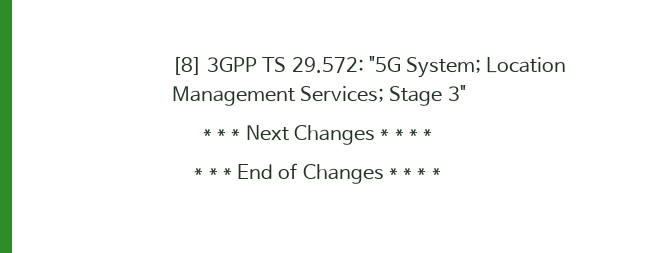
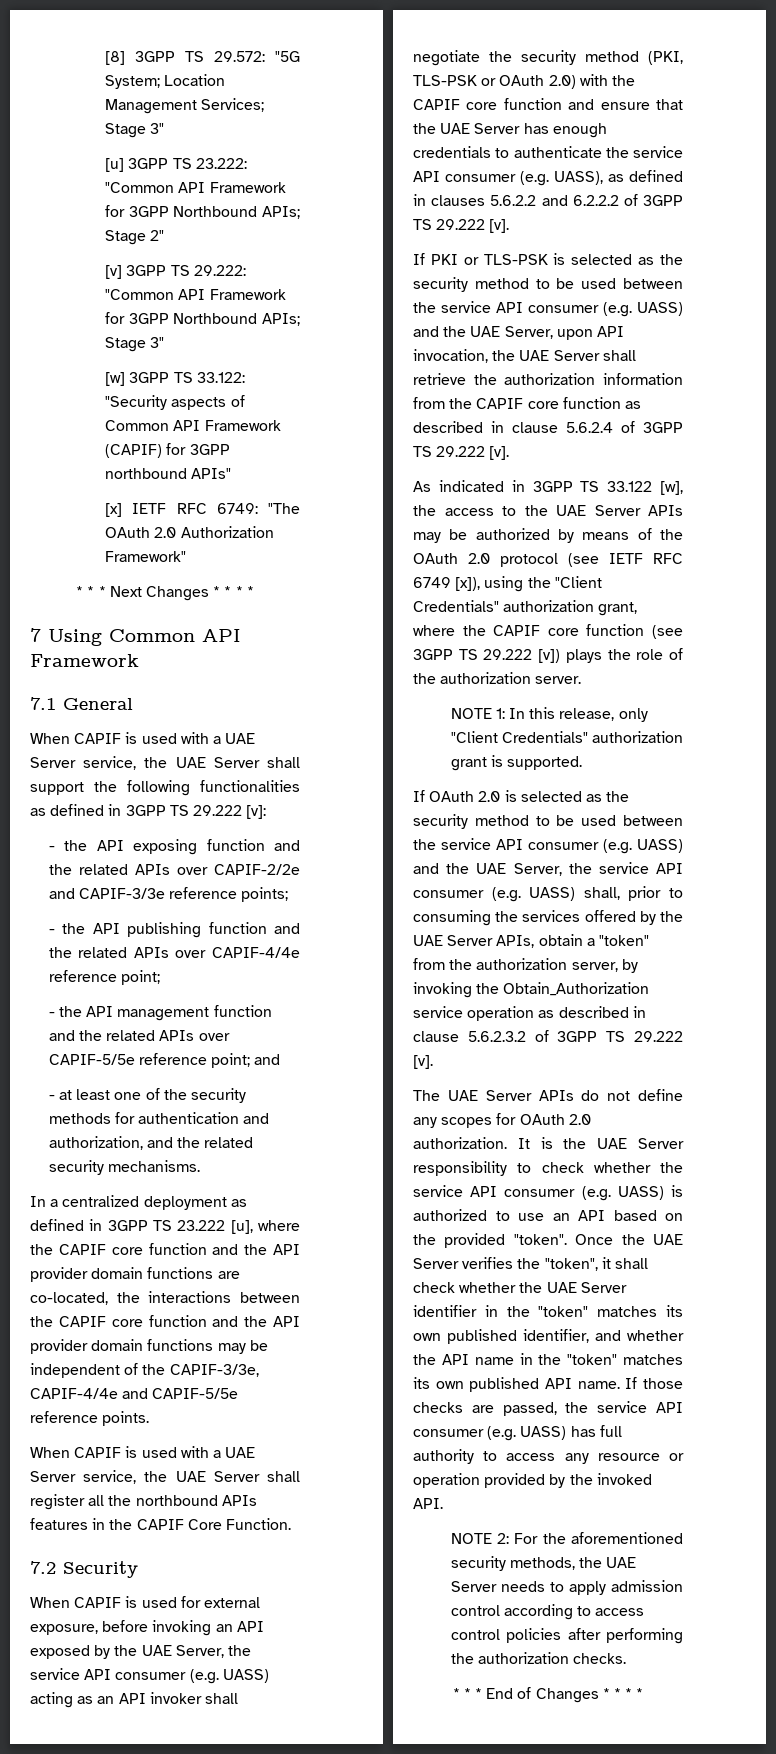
+ [u] 3GPP TS 23.222: "Common API Framework for 3GPP Northbound APIs; Stage 2"
+ [v] 3GPP TS 29.222: "Common API Framework for 3GPP Northbound APIs; Stage 3"
+ [w] 3GPP TS 33.122: "Security aspects of Common API Framework (CAPIF) for 3GPP northbound APIs"
+ [x] IETF RFC 6749: "The OAuth 2.0 Authorization Framework"
+ 7 Using Common API Framework
+ 7.1 General
+ When CAPIF is used with a UAE Server service, the UAE Server shall support the following functionalities as defined in 3GPP TS 29.222 [v]:
+ - the API exposing function and the related APIs over CAPIF-2/2e and CAPIF-3/3e reference points;
+ - the API publishing function and the related APIs over CAPIF-4/4e reference point;
+ - the API management function and the related APIs over CAPIF-5/5e reference point; and
+ - at least one of the security methods for authentication and authorization, and the related security mechanisms.
+ In a centralized deployment as defined in 3GPP TS 23.222 [u], where the CAPIF core function and the API provider domain functions are co-located, the interactions between the CAPIF core function and the API provider domain functions may be independent of the CAPIF-3/3e, CAPIF-4/4e and CAPIF-5/5e reference points.
+ When CAPIF is used with a UAE Server service, the UAE Server shall register all the northbound APIs features in the CAPIF Core Function.
+ 7.2 Security
+ When CAPIF is used for external exposure, before invoking an API exposed by the UAE Server, the service API consumer (e.g. UASS) acting as an API invoker shall negotiate the security method (PKI, TLS-PSK or OAuth 2.0) with the CAPIF core function and ensure that the UAE Server has enough credentials to authenticate the service API consumer (e.g. UASS), as defined in clauses 5.6.2.2 and 6.2.2.2 of 3GPP TS 29.222 [v].
+ If PKI or TLS-PSK is selected as the security method to be used between the service API consumer (e.g. UASS) and the UAE Server, upon API invocation, the UAE Server shall retrieve the authorization information from the CAPIF core function as described in clause 5.6.2.4 of 3GPP TS 29.222 [v].
+ As indicated in 3GPP TS 33.122 [w], the access to the UAE Server APIs may be authorized by means of the OAuth 2.0 protocol (see IETF RFC 6749 [x]), using the "Client Credentials" authorization grant, where the CAPIF core function (see 3GPP TS 29.222 [v]) plays the role of the authorization server.
+ NOTE 1: In this release, only "Client Credentials" authorization grant is supported.
+ If OAuth 2.0 is selected as the security method to be used between the service API consumer (e.g. UASS) and the UAE Server, the service API consumer (e.g. UASS) shall, prior to consuming the services offered by the UAE Server APIs, obtain a "token" from the authorization server, by invoking the Obtain_Authorization service operation as described in clause 5.6.2.3.2 of 3GPP TS 29.222 [v].
+ The UAE Server APIs do not define any scopes for OAuth 2.0 authorization. It is the UAE Server responsibility to check whether the service API consumer (e.g. UASS) is authorized to use an API based on the provided "token". Once the UAE Server verifies the "token", it shall check whether the UAE Server identifier in the "token" matches its own published identifier, and whether the API name in the "token" matches its own published API name. If those checks are passed, the service API consumer (e.g. UASS) has full authority to access any resource or operation provided by the invoked API.
+ NOTE 2: For the aforementioned security methods, the UAE Server needs to apply admission control according to access control policies after performing the authorization checks.

